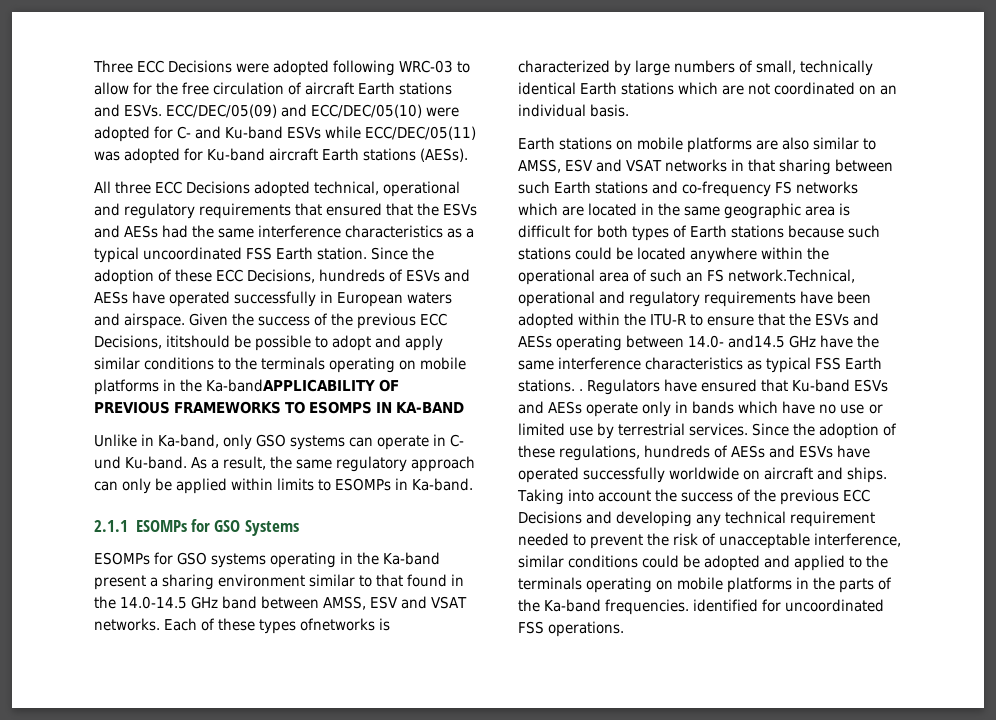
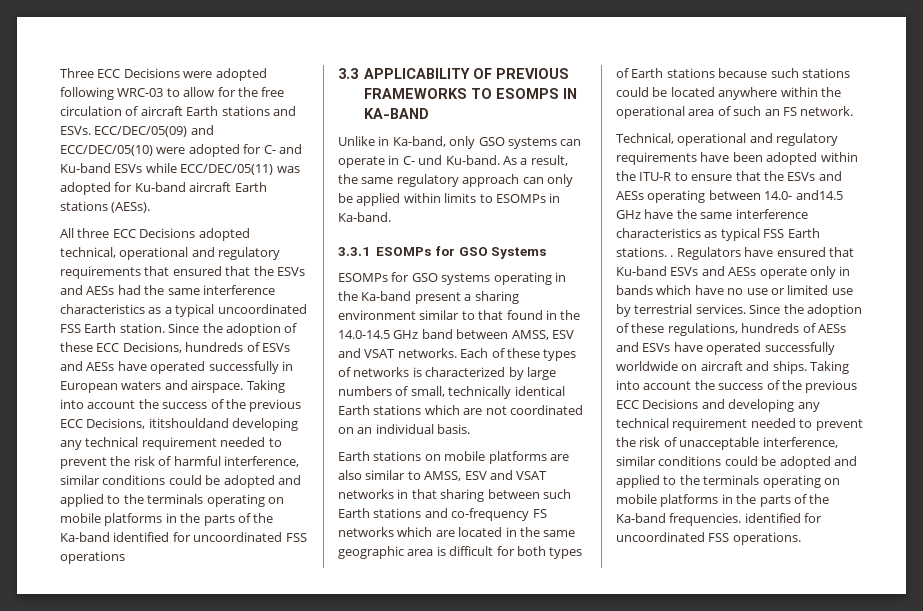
- Given the success of the previous ECC Decisions, ititshould be possible to adopt and apply similar conditions to the terminals operating on mobile platforms in the Ka-bandAPPLICABILITY OF PREVIOUS FRAMEWORKS TO ESOMPS IN KA-BAND
+ Taking into account the success of the previous ECC Decisions, ititshouldand developing any technical requirement needed to prevent the risk of harmful interference, similar conditions could be adopted and applied to the terminals operating on mobile platforms in the parts of the Ka-band identified for uncoordinated FSS operations
+ 3.3 APPLICABILITY OF PREVIOUS FRAMEWORKS TO ESOMPS IN KA-BAND
- 2.1.1 ESOMPs for GSO Systems
+ 3.3.1 ESOMPs for GSO Systems
- Each of these types ofnetworks is characterized by large numbers of small, technically identical Earth stations which are not coordinated on an individual basis.
+ Each of these types of networks is characterized by large numbers of small, technically identical Earth stations which are not coordinated on an individual basis.
- Earth stations on mobile platforms are also similar to AMSS, ESV and VSAT networks in that sharing between such Earth stations and co-frequency FS networks which are located in the same geographic area is difficult for both types of Earth stations because such stations could be located anywhere within the operational area of such an FS network.Technical, operational and regulatory requirements have been adopted within the ITU-R to ensure that the ESVs and AESs operating between 14.0- and14.5 GHz have the same interference characteristics as typical FSS Earth stations. .
+ Earth stations on mobile platforms are also similar to AMSS, ESV and VSAT networks in that sharing between such Earth stations and co-frequency FS networks which are located in the same geographic area is difficult for both types of Earth stations because such stations could be located anywhere within the operational area of such an FS network.
+ Technical, operational and regulatory requirements have been adopted within the ITU-R to ensure that the ESVs and AESs operating between 14.0- and14.5 GHz have the same interference characteristics as typical FSS Earth stations. .

